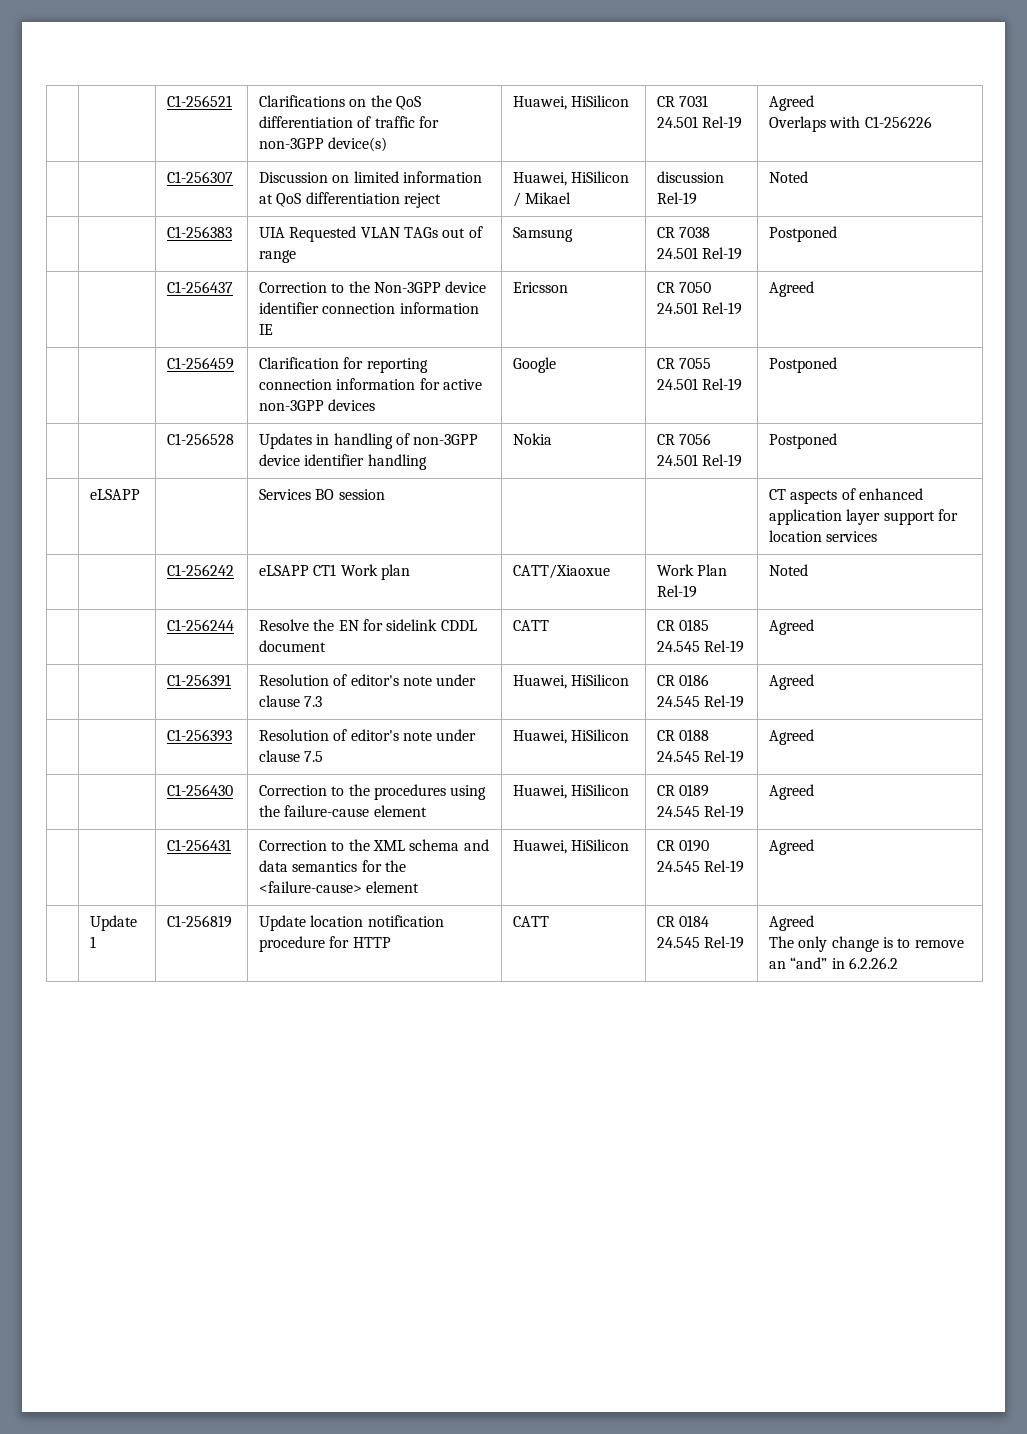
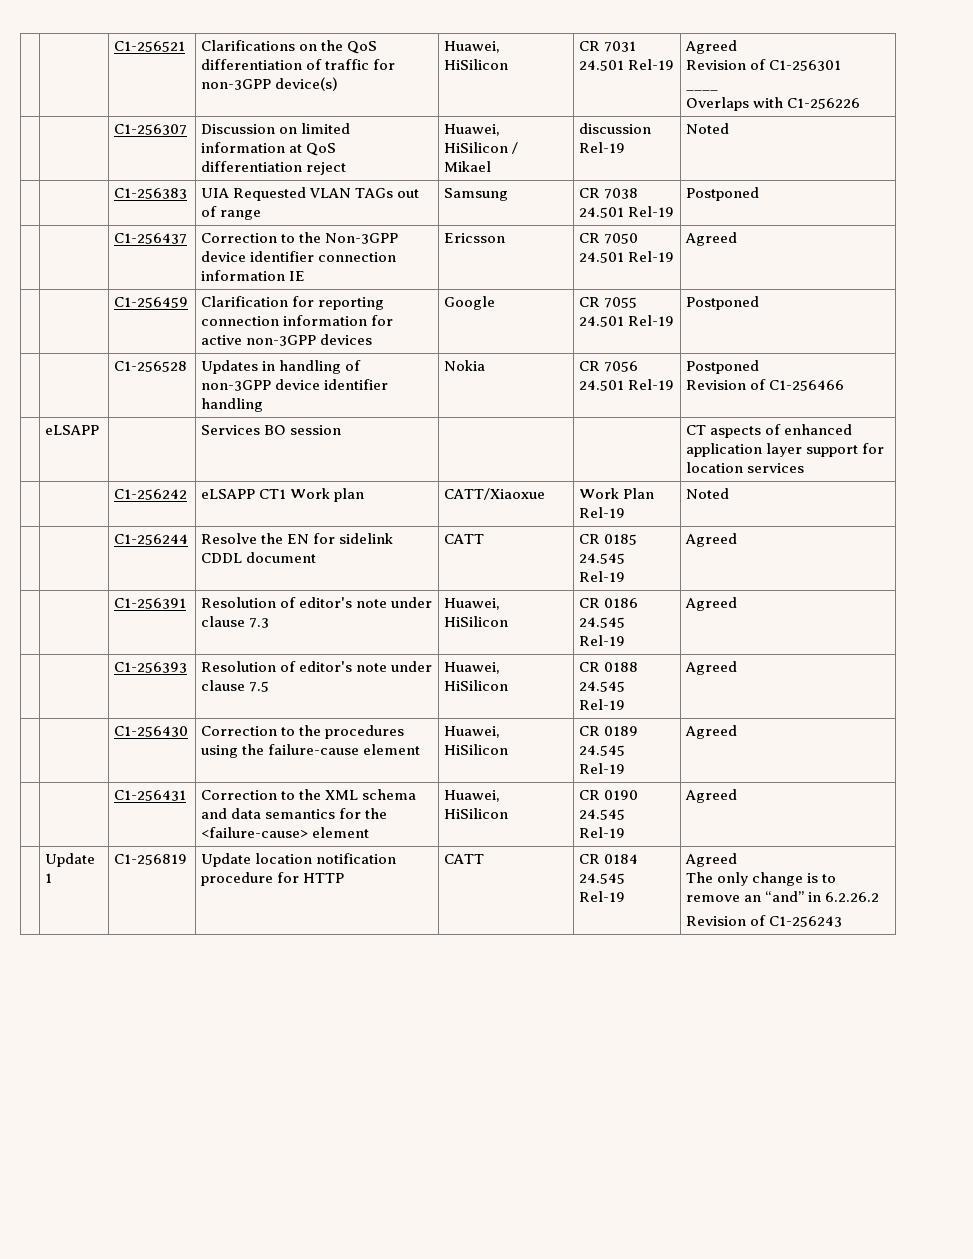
  | | C1-256521 | Clarifications on the QoS differentiation of traffic for non-3GPP device(s) | Huawei, HiSilicon | CR 7031 24.501 Rel-19 | Agreed
+ Revision of C1-256301
+ ____
  | | C1-256528 | Updates in handling of non-3GPP device identifier handling | Nokia | CR 7056 24.501 Rel-19 | Postponed
+ Revision of C1-256466
  | Update 1 | C1-256819 | Update location notification procedure for HTTP | CATT | CR 0184 24.545 Rel-19 | Agreed
  The only change is to remove an “and” in 6.2.26.2
+ Revision of C1-256243

